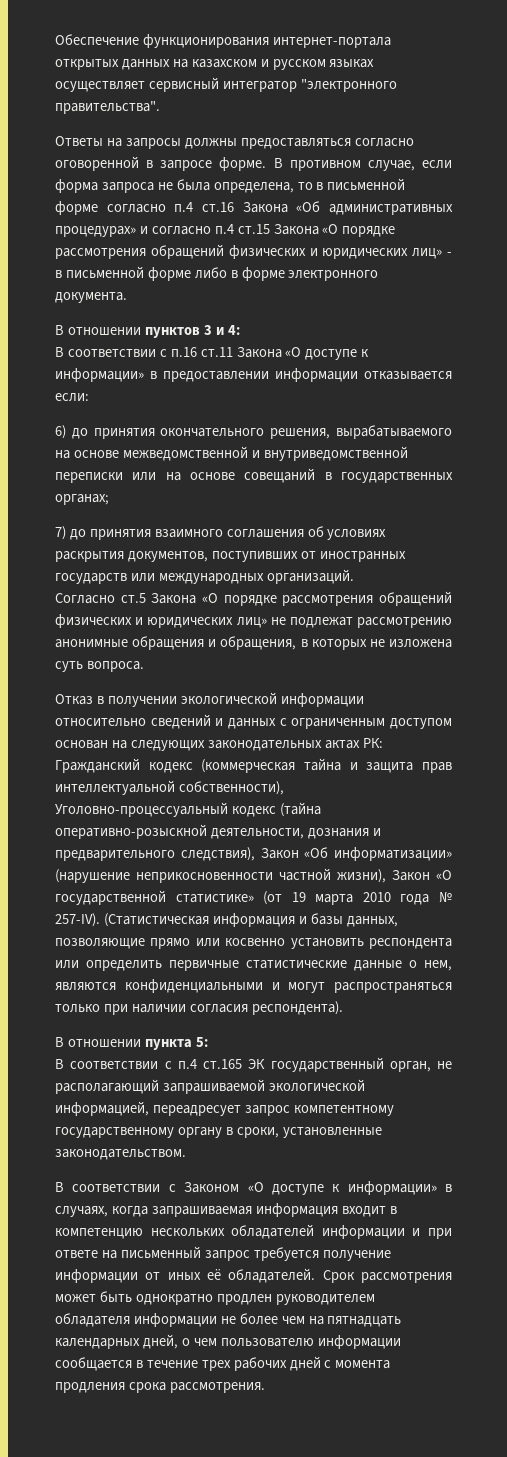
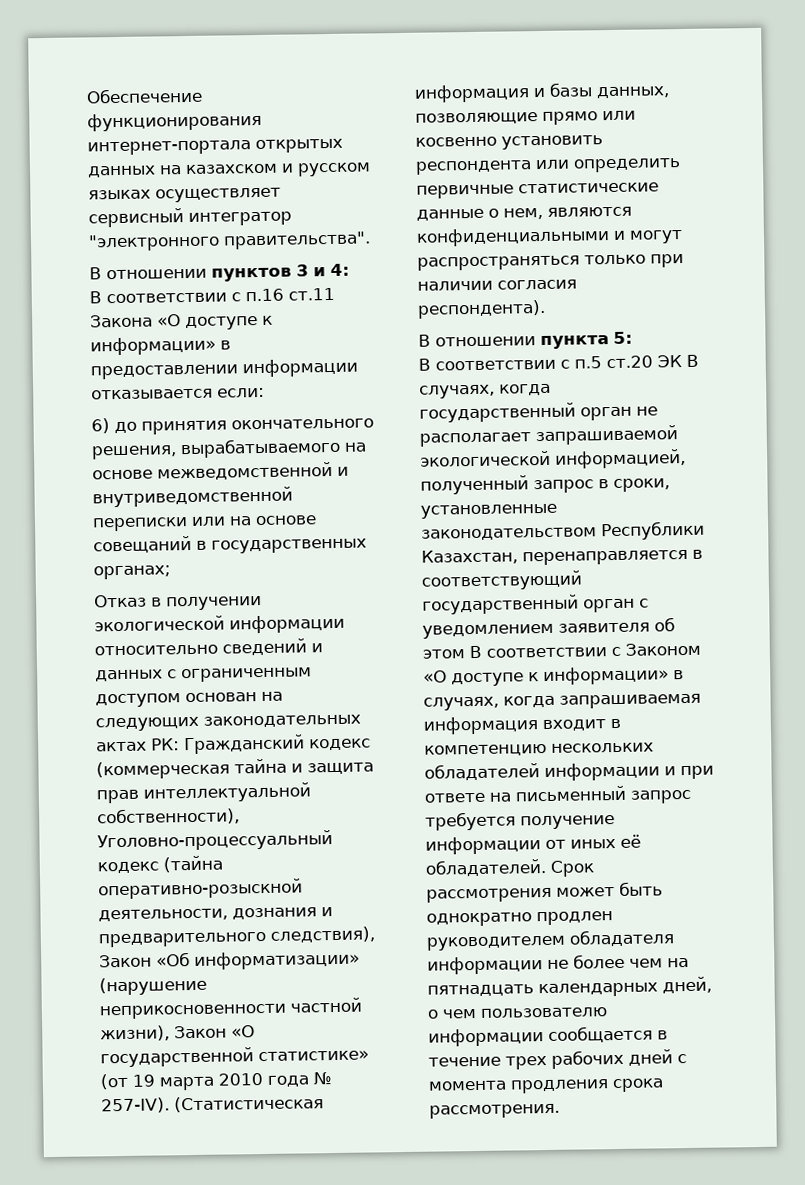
- Ответы на запросы должны предоставляться согласно оговоренной в запросе форме. В противном случае, если форма запроса не была определена, то в письменной форме согласно п.4 ст.16 Закона «Об административных процедурах» и согласно п.4 ст.15 Закона «О порядке рассмотрения обращений физических и юридических лиц» - в письменной форме либо в форме электронного документа.
- 7) до принятия взаимного соглашения об условиях раскрытия документов, поступивших от иностранных государств или международных организаций.
- Согласно ст.5 Закона «О порядке рассмотрения обращений физических и юридических лиц» не подлежат рассмотрению анонимные обращения и обращения, в которых не изложена суть вопроса.
- В соответствии с п.4 ст.165 ЭК государственный орган, не располагающий запрашиваемой экологической информацией, переадресует запрос компетентному государственному органу в сроки, установленные законодательством.
- В соответствии с Законом «О доступе к информации» в случаях, когда запрашиваемая информация входит в компетенцию нескольких обладателей информации и при ответе на письменный запрос требуется получение информации от иных её обладателей.
+ В соответствии с п.5 ст.20 ЭК В случаях, когда государственный орган не располагает запрашиваемой экологической информацией, полученный запрос в сроки, установленные законодательством Республики Казахстан, перенаправляется в соответствующий государственный орган с уведомлением заявителя об этом В соответствии с Законом «О доступе к информации» в случаях, когда запрашиваемая информация входит в компетенцию нескольких обладателей информации и при ответе на письменный запрос требуется получение информации от иных её обладателей.

